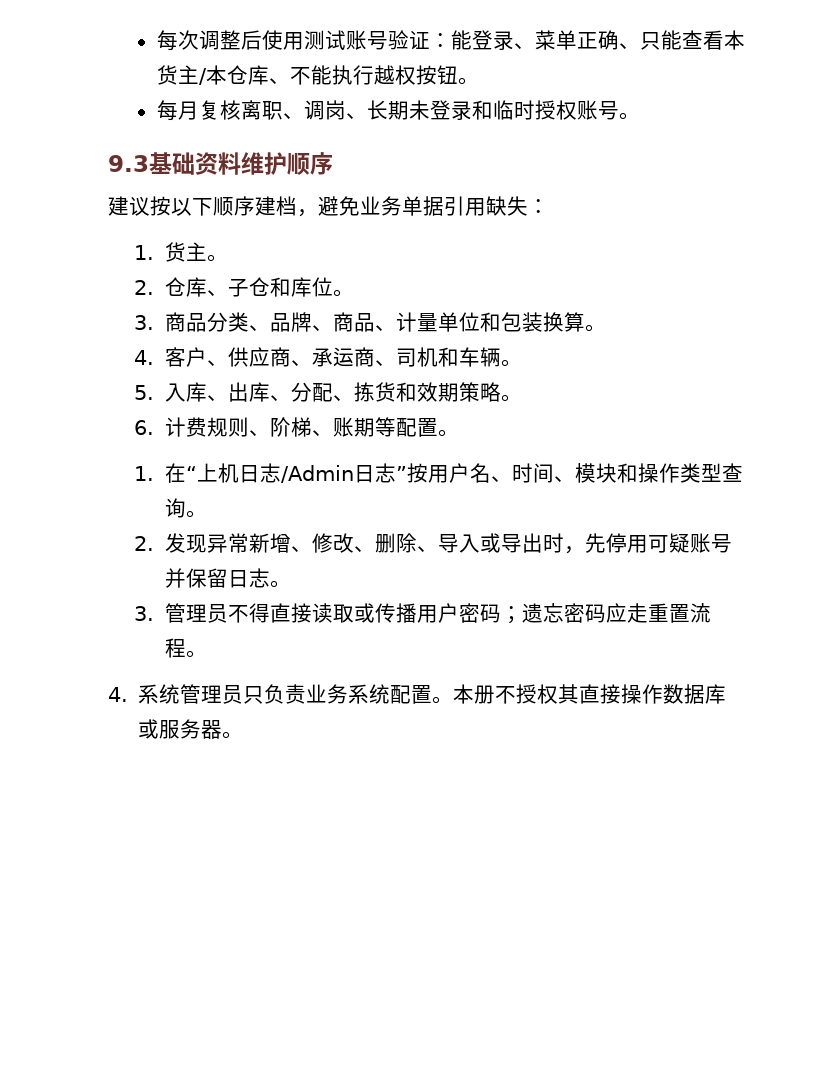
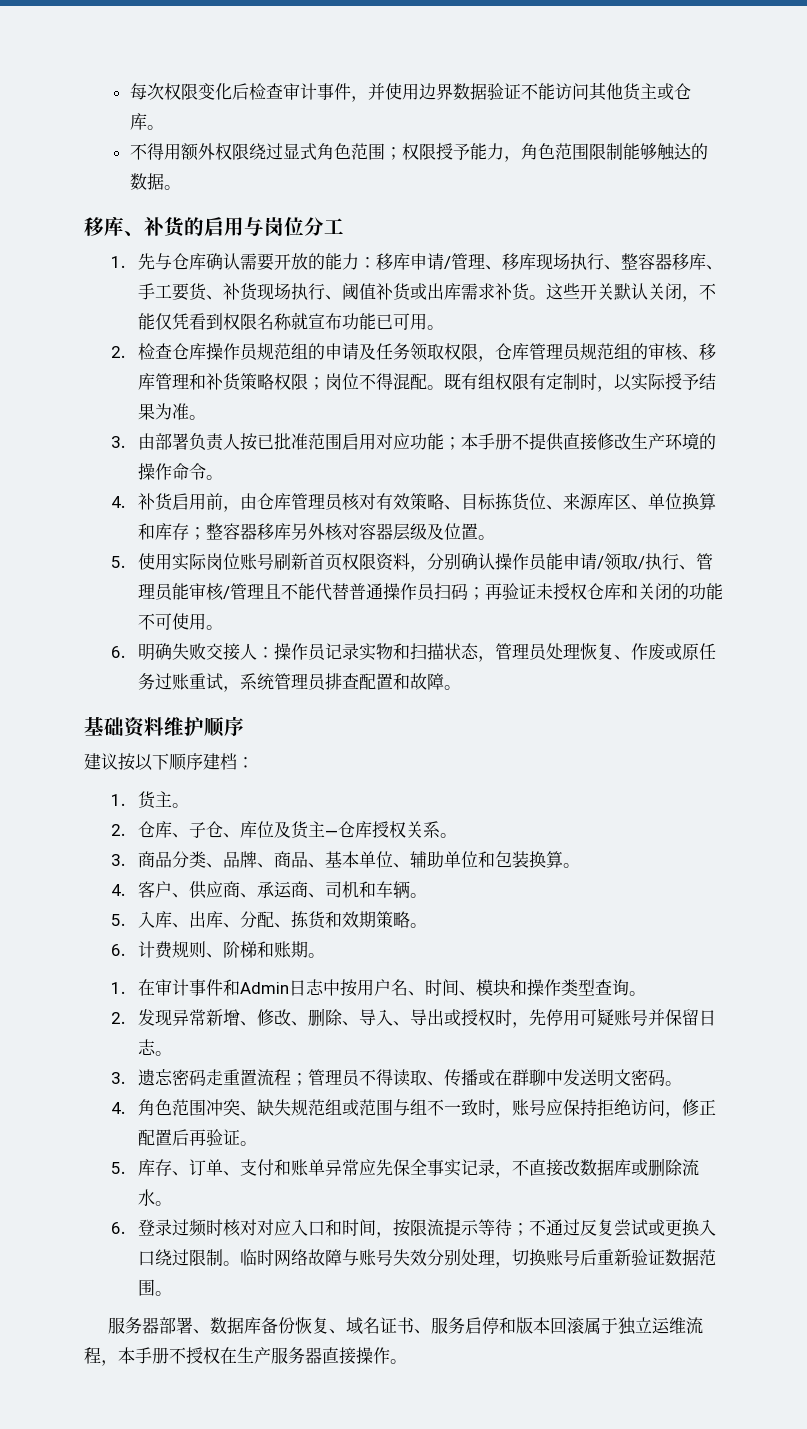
- 每次调整后使用测试账号验证：能登录、菜单正确、只能查看本货主/本仓库、不能执行越权按钮。
- 每月复核离职、调岗、长期未登录和临时授权账号。
- 9.3基础资料维护顺序
+ 每次权限变化后检查审计事件，并使用边界数据验证不能访问其他货主或仓库。
+ 不得用额外权限绕过显式角色范围；权限授予能力，角色范围限制能够触达的数据。
+ 移库、补货的启用与岗位分工
+ 1.先与仓库确认需要开放的能力：移库申请/管理、移库现场执行、整容器移库、手工要货、补货现场执行、阈值补货或出库需求补货。这些开关默认关闭，不能仅凭看到权限名称就宣布功能已可用。
+ 2.检查仓库操作员规范组的申请及任务领取权限，仓库管理员规范组的审核、移库管理和补货策略权限；岗位不得混配。既有组权限有定制时，以实际授予结果为准。
+ 3.由部署负责人按已批准范围启用对应功能；本手册不提供直接修改生产环境的操作命令。
+ 4.补货启用前，由仓库管理员核对有效策略、目标拣货位、来源库区、单位换算和库存；整容器移库另外核对容器层级及位置。
+ 5.使用实际岗位账号刷新首页权限资料，分别确认操作员能申请/领取/执行、管理员能审核/管理且不能代替普通操作员扫码；再验证未授权仓库和关闭的功能不可使用。
+ 6.明确失败交接人：操作员记录实物和扫描状态，管理员处理恢复、作废或原任务过账重试，系统管理员排查配置和故障。
+ 基础资料维护顺序
- 建议按以下顺序建档，避免业务单据引用缺失：
+ 建议按以下顺序建档：
- 2.仓库、子仓和库位。
+ 2.仓库、子仓、库位及货主—仓库授权关系。
- 3.商品分类、品牌、商品、计量单位和包装换算。
+ 3.商品分类、品牌、商品、基本单位、辅助单位和包装换算。
- 6.计费规则、阶梯、账期等配置。
+ 6.计费规则、阶梯和账期。
- 1.在“上机日志/Admin日志”按用户名、时间、模块和操作类型查询。
+ 1.在审计事件和Admin日志中按用户名、时间、模块和操作类型查询。
- 2.发现异常新增、修改、删除、导入或导出时，先停用可疑账号并保留日志。
+ 2.发现异常新增、修改、删除、导入、导出或授权时，先停用可疑账号并保留日志。
- 3.管理员不得直接读取或传播用户密码；遗忘密码应走重置流程。
- 4.系统管理员只负责业务系统配置。本册不授权其直接操作数据库或服务器。
+ 3.遗忘密码走重置流程；管理员不得读取、传播或在群聊中发送明文密码。
+ 4.角色范围冲突、缺失规范组或范围与组不一致时，账号应保持拒绝访问，修正配置后再验证。
+ 5.库存、订单、支付和账单异常应先保全事实记录，不直接改数据库或删除流水。
+ 6.登录过频时核对对应入口和时间，按限流提示等待；不通过反复尝试或更换入口绕过限制。临时网络故障与账号失效分别处理，切换账号后重新验证数据范围。
+ 服务器部署、数据库备份恢复、域名证书、服务启停和版本回滚属于独立运维流程，本手册不授权在生产服务器直接操作。

